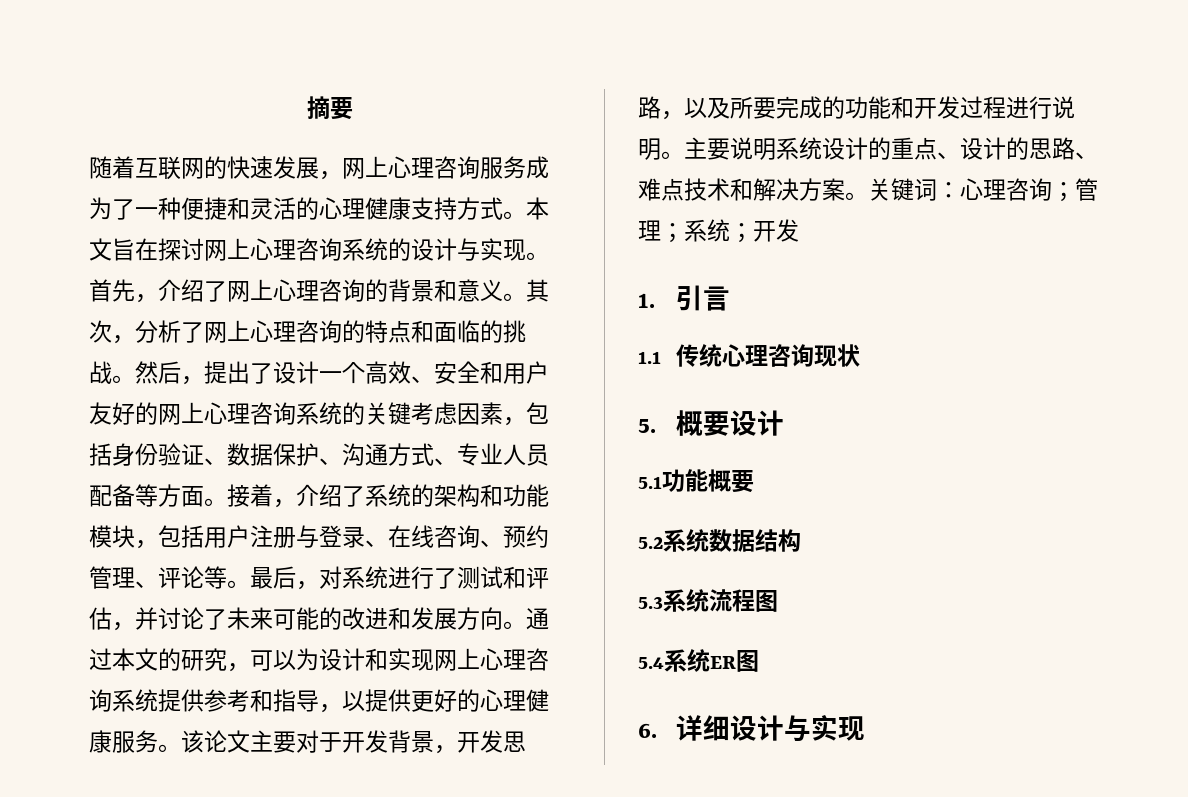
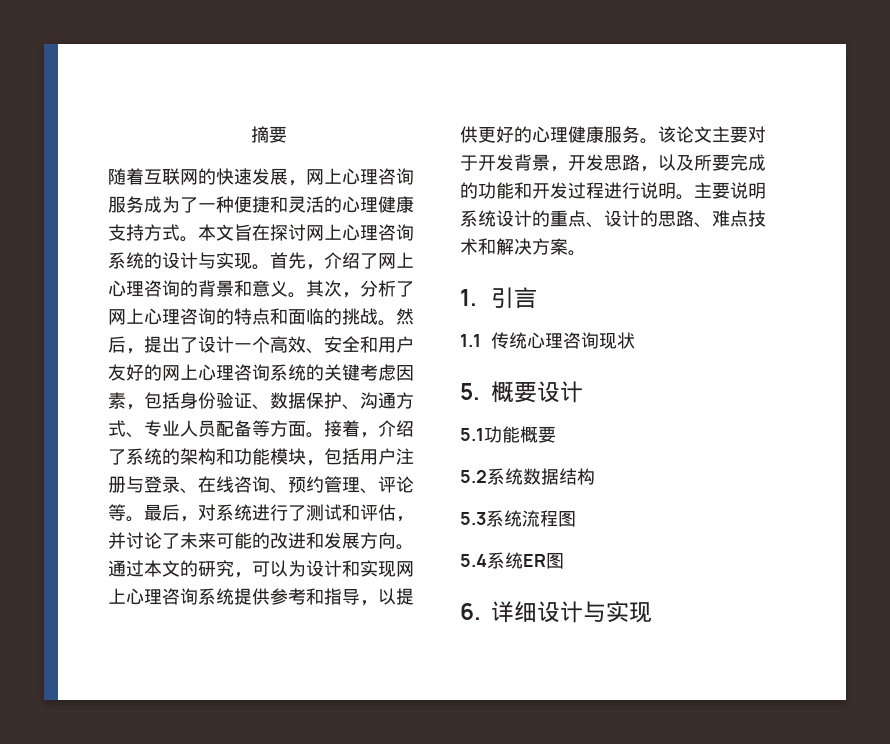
- 关键词：心理咨询；管理；系统；开发

